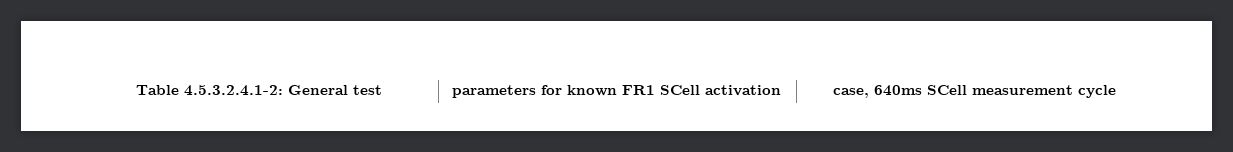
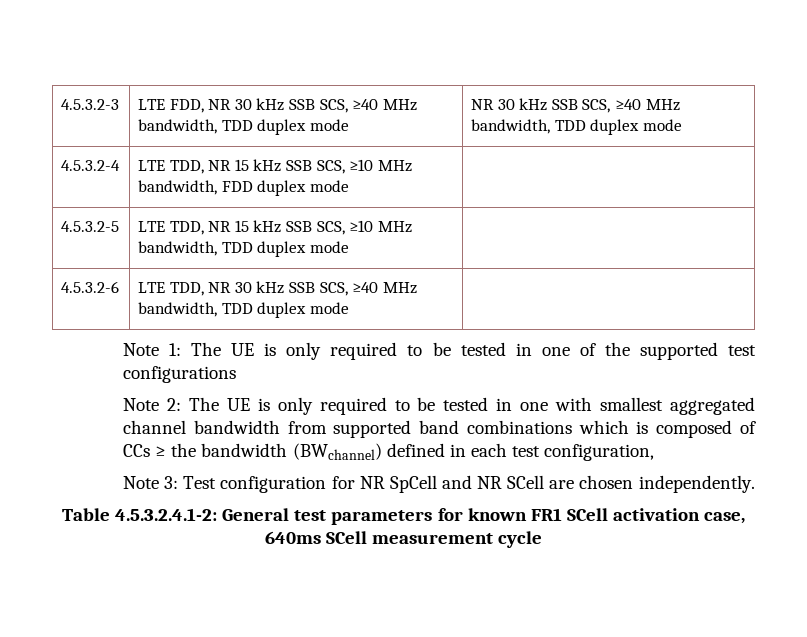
+ 4.5.3.2-3 | LTE FDD, NR 30 kHz SSB SCS, ≥40 MHz bandwidth, TDD duplex mode | NR 30 kHz SSB SCS, ≥40 MHz bandwidth, TDD duplex mode
+ 4.5.3.2-4 | LTE TDD, NR 15 kHz SSB SCS, ≥10 MHz bandwidth, FDD duplex mode |
+ 4.5.3.2-5 | LTE TDD, NR 15 kHz SSB SCS, ≥10 MHz bandwidth, TDD duplex mode |
+ 4.5.3.2-6 | LTE TDD, NR 30 kHz SSB SCS, ≥40 MHz bandwidth, TDD duplex mode |
+ Note 1: The UE is only required to be tested in one of the supported test configurations
+ Note 2: The UE is only required to be tested in one with smallest aggregated channel bandwidth from supported band combinations which is composed of CCs ≥ the bandwidth (BWchannel) defined in each test configuration,
+ Note 3: Test configuration for NR SpCell and NR SCell are chosen independently.

